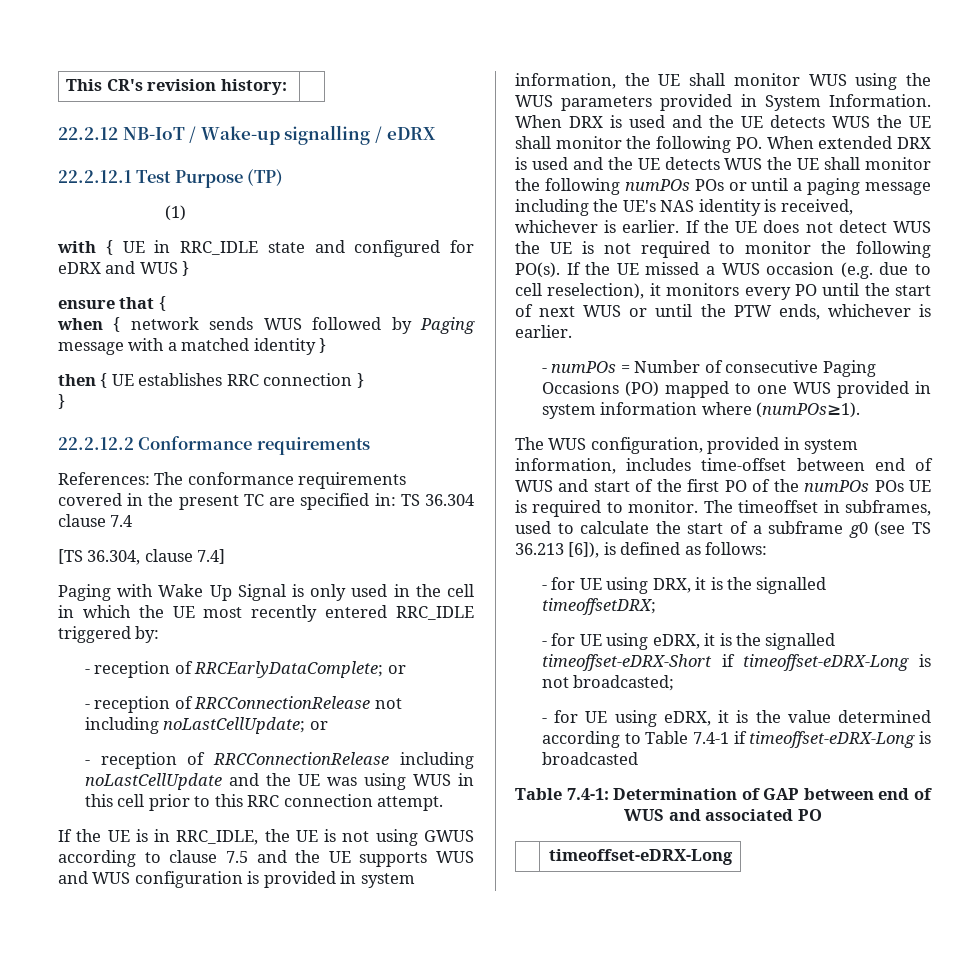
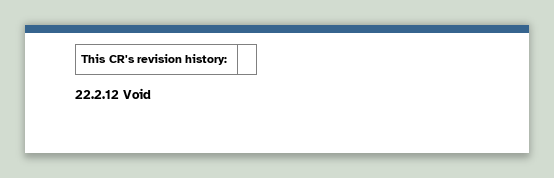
- 22.2.12 NB-IoT / Wake-up signalling / eDRX
- 22.2.12.1 Test Purpose (TP)
- (1)
- with { UE in RRC_IDLE state and configured for eDRX and WUS }
- ensure that {
- when { network sends WUS followed by Paging message with a matched identity }
- then { UE establishes RRC connection }
- }
- 22.2.12.2 Conformance requirements
- References: The conformance requirements covered in the present TC are specified in: TS 36.304 clause 7.4
- [TS 36.304, clause 7.4]
- Paging with Wake Up Signal is only used in the cell in which the UE most recently entered RRC_IDLE triggered by:
- - reception of RRCEarlyDataComplete; or
- - reception of RRCConnectionRelease not including noLastCellUpdate; or
- - reception of RRCConnectionRelease including noLastCellUpdate and the UE was using WUS in this cell prior to this RRC connection attempt.
- If the UE is in RRC_IDLE, the UE is not using GWUS according to clause 7.5 and the UE supports WUS and WUS configuration is provided in system information, the UE shall monitor WUS using the WUS parameters provided in System Information. When DRX is used and the UE detects WUS the UE shall monitor the following PO. When extended DRX is used and the UE detects WUS the UE shall monitor the following numPOs POs or until a paging message including the UE's NAS identity is received, whichever is earlier. If the UE does not detect WUS the UE is not required to monitor the following PO(s). If the UE missed a WUS occasion (e.g. due to cell reselection), it monitors every PO until the start of next WUS or until the PTW ends, whichever is earlier.
- - numPOs = Number of consecutive Paging Occasions (PO) mapped to one WUS provided in system information where (numPOs≥1).
- The WUS configuration, provided in system information, includes time-offset between end of WUS and start of the first PO of the numPOs POs UE is required to monitor. The timeoffset in subframes, used to calculate the start of a subframe g0 (see TS 36.213 [6]), is defined as follows:
- - for UE using DRX, it is the signalled timeoffsetDRX;
- - for UE using eDRX, it is the signalled timeoffset-eDRX-Short if timeoffset-eDRX-Long is not broadcasted;
- - for UE using eDRX, it is the value determined according to Table 7.4-1 if timeoffset-eDRX-Long is broadcasted
- Table 7.4-1: Determination of GAP between end of WUS and associated PO
- | timeoffset-eDRX-Long
+ 22.2.12 Void

